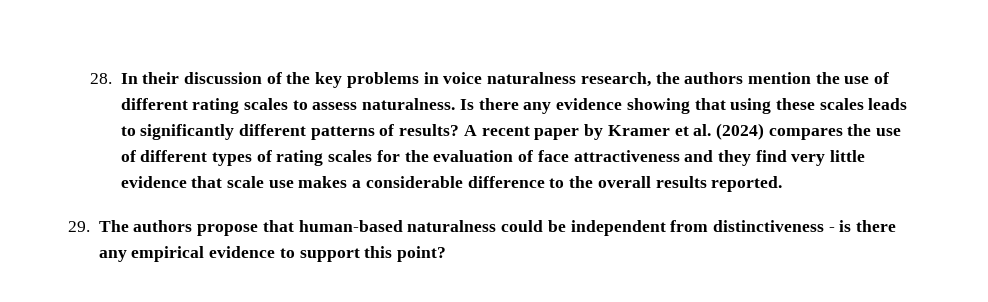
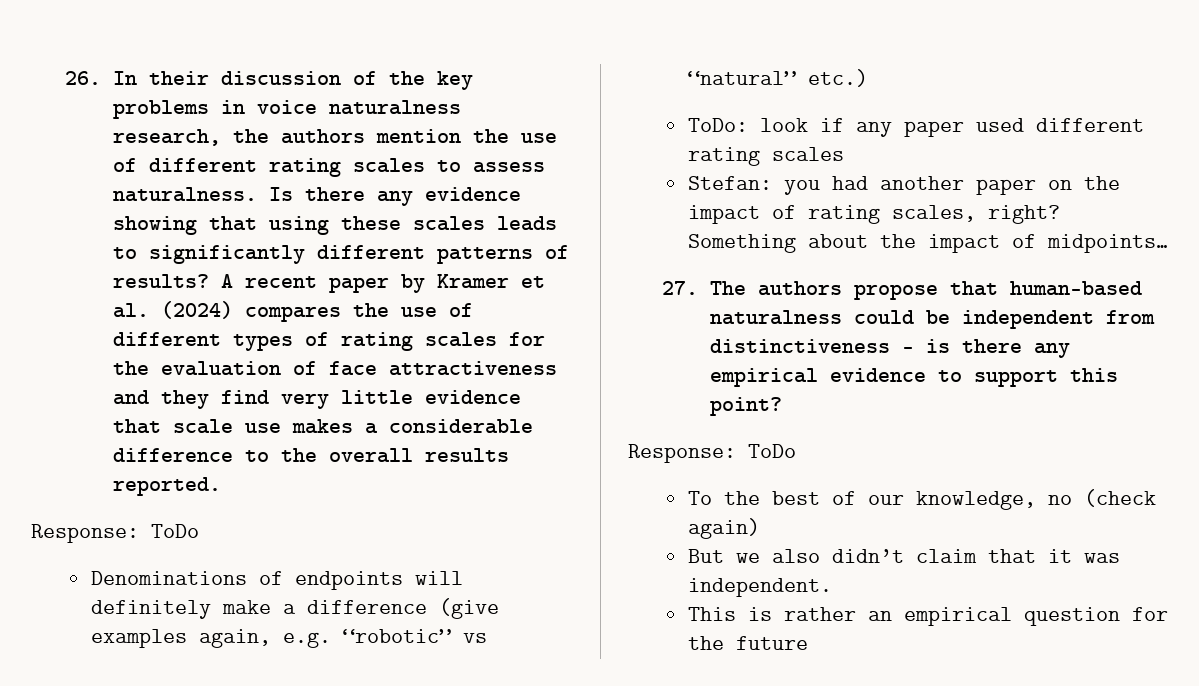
- 28. In their discussion of the key problems in voice naturalness research, the authors mention the use of different rating scales to assess naturalness.
+ 26. In their discussion of the key problems in voice naturalness research, the authors mention the use of different rating scales to assess naturalness.
  A recent paper by Kramer et al. (2024) compares the use of different types of rating scales for the evaluation of face attractiveness and they find very little evidence that scale use makes a considerable difference to the overall results reported.
- 29. The authors propose that human-based naturalness could be independent from distinctiveness - is there any empirical evidence to support this point?
+ Response: ToDo
+ Denominations of endpoints will definitely make a difference (give examples again, e.g. “robotic” vs “natural” etc.)
+ ToDo: look if any paper used different rating scales
+ Stefan: you had another paper on the impact of rating scales, right? Something about the impact of midpoints…
+ 27. The authors propose that human-based naturalness could be independent from distinctiveness - is there any empirical evidence to support this point?
+ Response: ToDo
+ To the best of our knowledge, no (check again)
+ But we also didn’t claim that it was independent.
+ This is rather an empirical question for the future

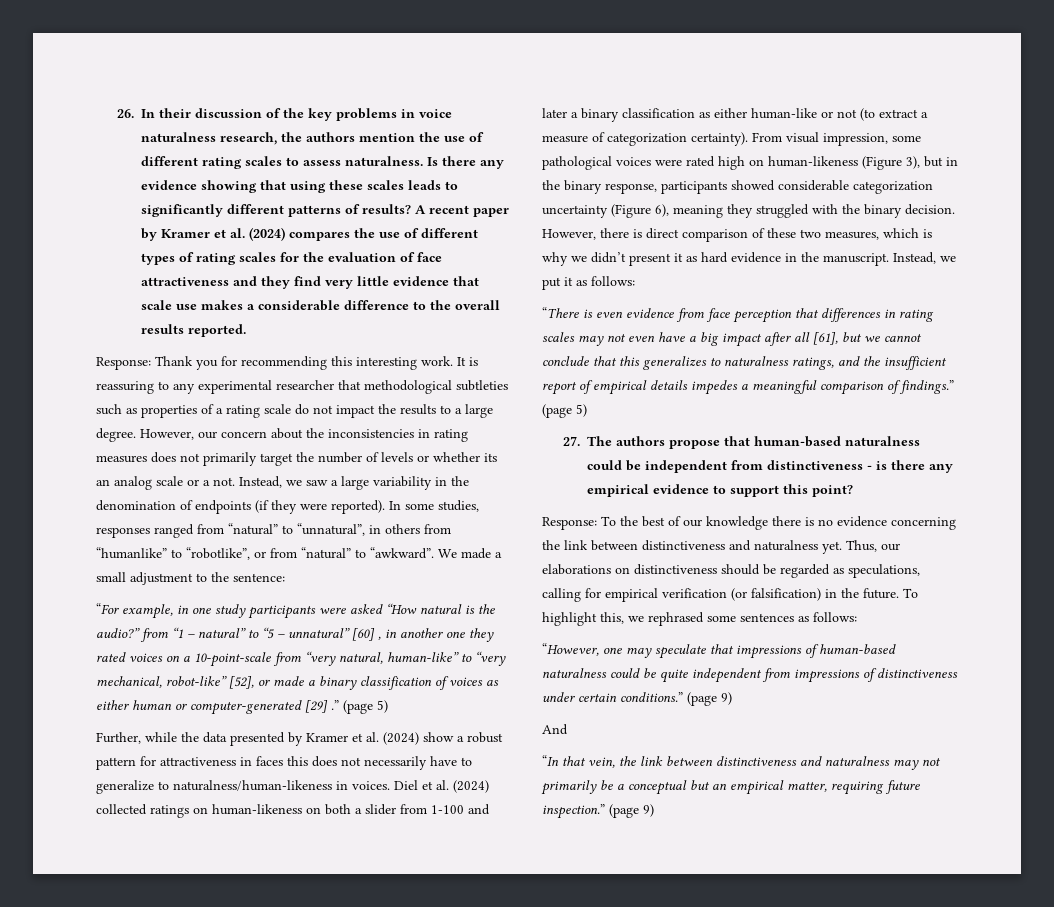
  A recent paper by Kramer et al. (2024) compares the use of different types of rating scales for the evaluation of face attractiveness and they find very little evidence that scale use makes a considerable difference to the overall results reported.
- Response: ToDo
- Denominations of endpoints will definitely make a difference (give examples again, e.g. “robotic” vs “natural” etc.)
- ToDo: look if any paper used different rating scales
- Stefan: you had another paper on the impact of rating scales, right? Something about the impact of midpoints…
+ Response: Thank you for recommending this interesting work. It is reassuring to any experimental researcher that methodological subtleties such as properties of a rating scale do not impact the results to a large degree. However, our concern about the inconsistencies in rating measures does not primarily target the number of levels or whether its an analog scale or a not. Instead, we saw a large variability in the denomination of endpoints (if they were reported). In some studies, responses ranged from “natural” to “unnatural”, in others from “humanlike” to “robotlike”, or from “natural” to “awkward”. We made a small adjustment to the sentence:
+ “For example, in one study participants were asked “How natural is the audio?” from “1 – natural” to “5 – unnatural” [60] , in another one they rated voices on a 10-point-scale from “very natural, human-like” to “very mechanical, robot-like” [52], or made a binary classification of voices as either human or computer-generated [29] .” (page 5)
+ Further, while the data presented by Kramer et al. (2024) show a robust pattern for attractiveness in faces this does not necessarily have to generalize to naturalness/human-likeness in voices. Diel et al. (2024) collected ratings on human-likeness on both a slider from 1-100 and later a binary classification as either human-like or not (to extract a measure of categorization certainty). From visual impression, some pathological voices were rated high on human-likeness (Figure 3), but in the binary response, participants showed considerable categorization uncertainty (Figure 6), meaning they struggled with the binary decision. However, there is direct comparison of these two measures, which is why we didn’t present it as hard evidence in the manuscript. Instead, we put it as follows:
+ “There is even evidence from face perception that differences in rating scales may not even have a big impact after all [61], but we cannot conclude that this generalizes to naturalness ratings, and the insufficient report of empirical details impedes a meaningful comparison of findings.” (page 5)
  27. The authors propose that human-based naturalness could be independent from distinctiveness - is there any empirical evidence to support this point?
- Response: ToDo
- To the best of our knowledge, no (check again)
- But we also didn’t claim that it was independent.
- This is rather an empirical question for the future
+ Response: To the best of our knowledge there is no evidence concerning the link between distinctiveness and naturalness yet. Thus, our elaborations on distinctiveness should be regarded as speculations, calling for empirical verification (or falsification) in the future. To highlight this, we rephrased some sentences as follows:
+ “However, one may speculate that impressions of human-based naturalness could be quite independent from impressions of distinctiveness under certain conditions.” (page 9)
+ And
+ “In that vein, the link between distinctiveness and naturalness may not primarily be a conceptual but an empirical matter, requiring future inspection.” (page 9)

